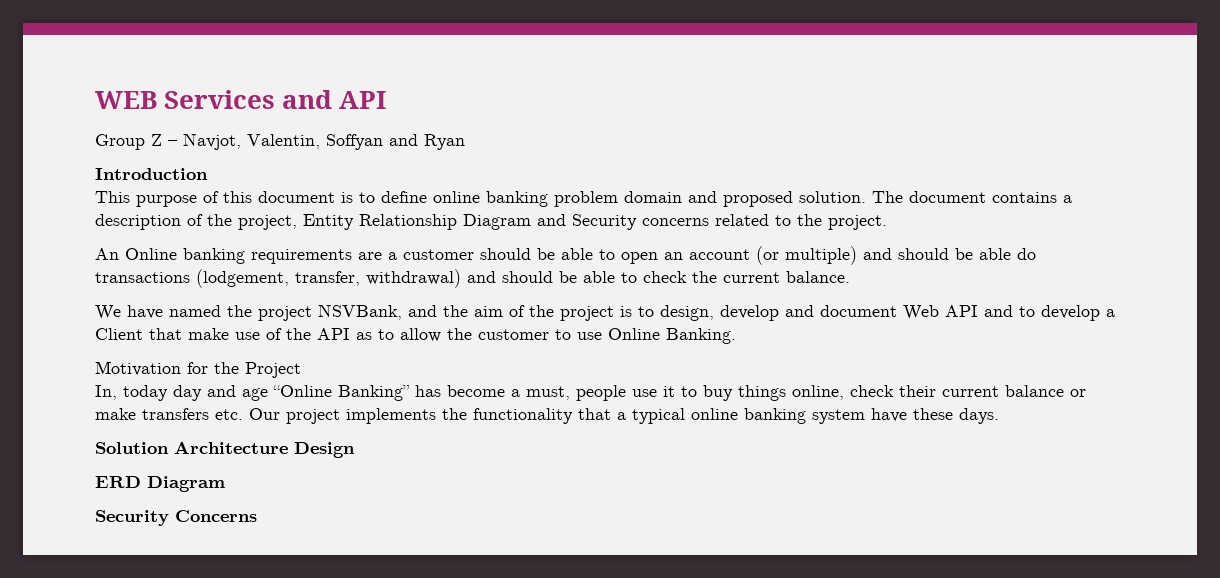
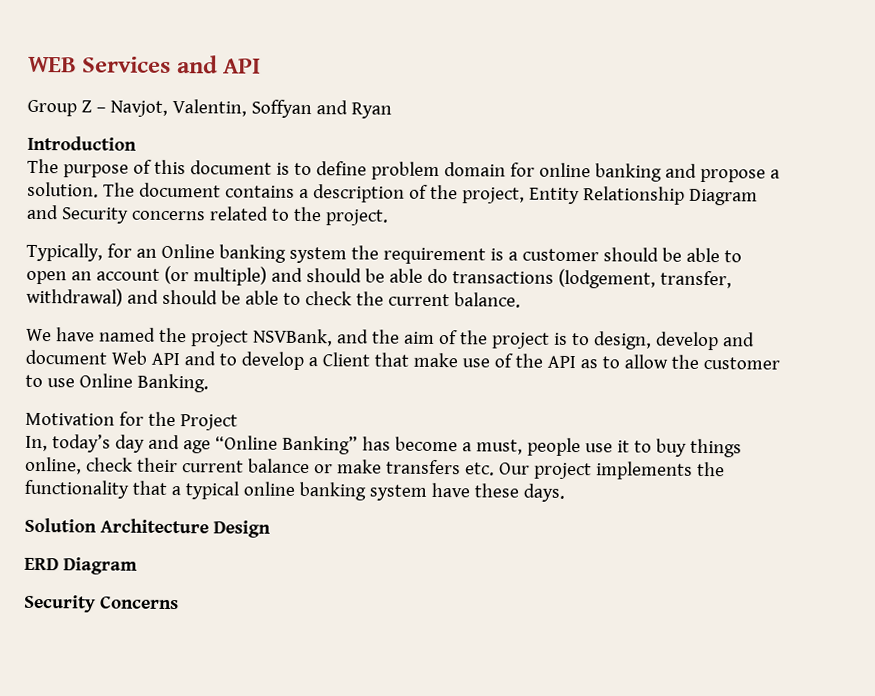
- This purpose of this document is to define online banking problem domain and proposed solution.
+ The purpose of this document is to define problem domain for online banking and propose a solution.
- An Online banking requirements are a customer should be able to open an account (or multiple) and should be able do transactions (lodgement, transfer, withdrawal) and should be able to check the current balance.
+ Typically, for an Online banking system the requirement is a customer should be able to open an account (or multiple) and should be able do transactions (lodgement, transfer, withdrawal) and should be able to check the current balance.
- In, today day and age “Online Banking” has become a must, people use it to buy things online, check their current balance or make transfers etc. Our project implements the functionality that a typical online banking system have these days.
+ In, today’s day and age “Online Banking” has become a must, people use it to buy things online, check their current balance or make transfers etc. Our project implements the functionality that a typical online banking system have these days.

